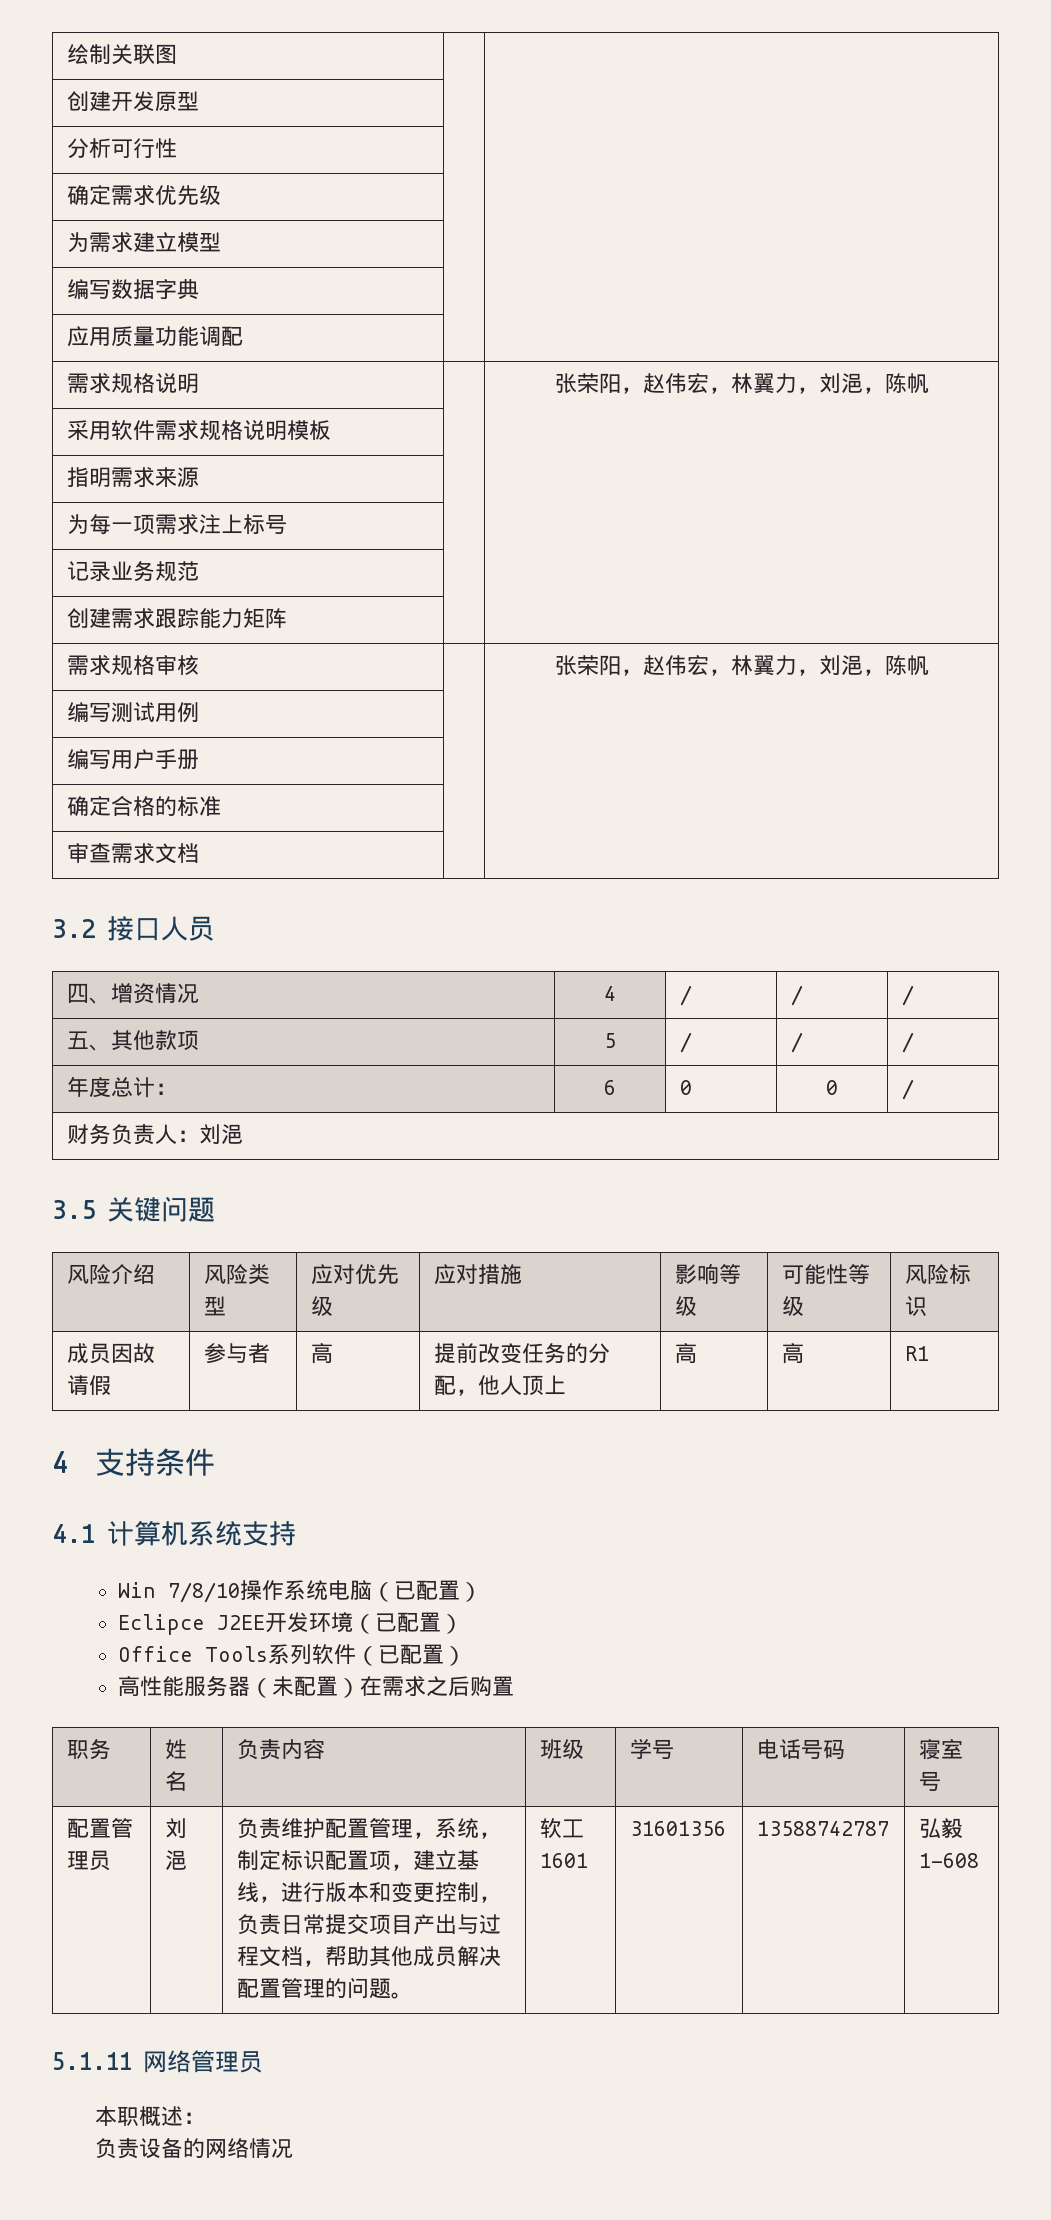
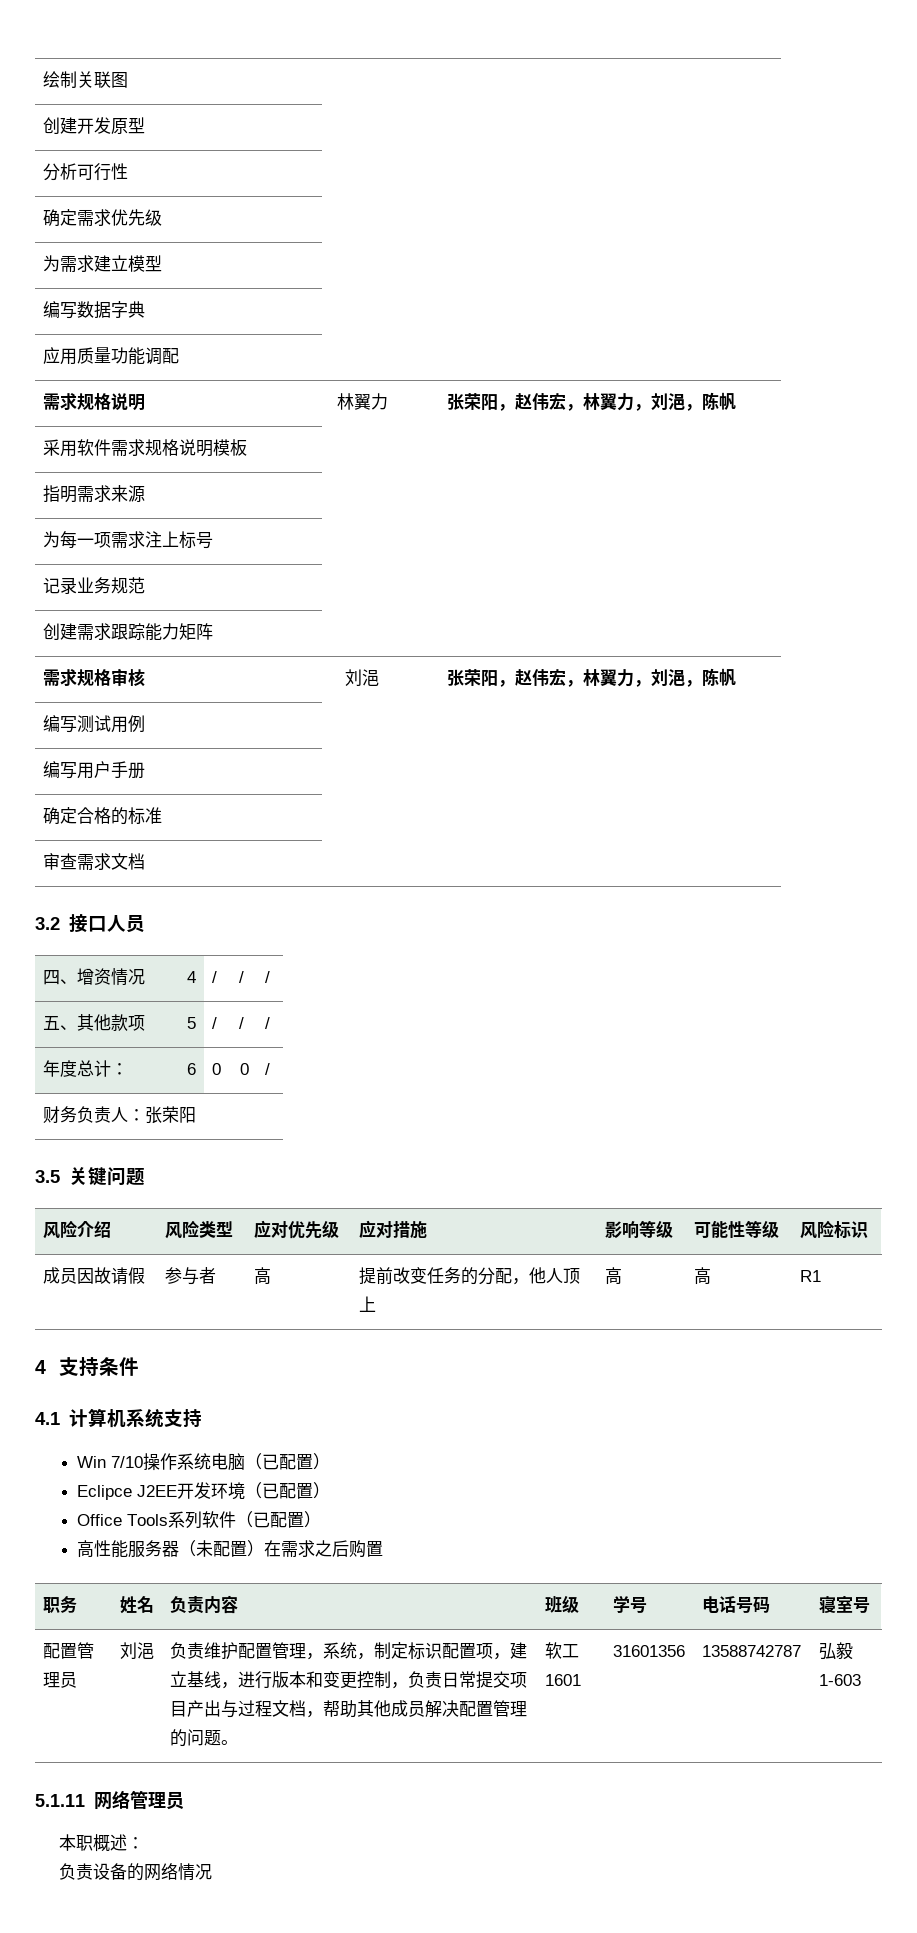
- 需求规格说明 | | 张荣阳，赵伟宏，林翼力，刘浥，陈帆
+ 需求规格说明 | 林翼力 | 张荣阳，赵伟宏，林翼力，刘浥，陈帆
- 需求规格审核 | | 张荣阳，赵伟宏，林翼力，刘浥，陈帆
+ 需求规格审核 | 刘浥 | 张荣阳，赵伟宏，林翼力，刘浥，陈帆
- 财务负责人：刘浥
+ 财务负责人：张荣阳
- Win 7/8/10操作系统电脑（已配置）
+ Win 7/10操作系统电脑（已配置）
- 弘毅1-608
+ 弘毅1-603

